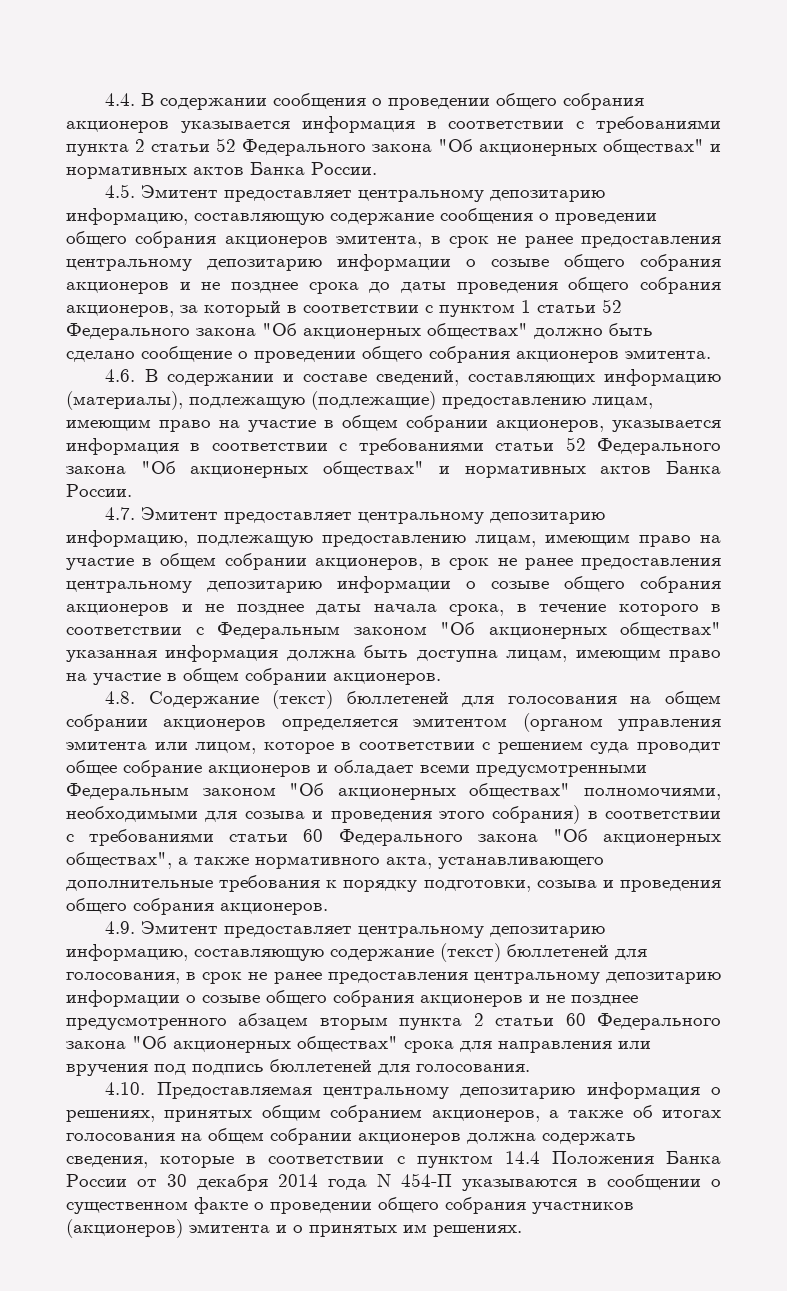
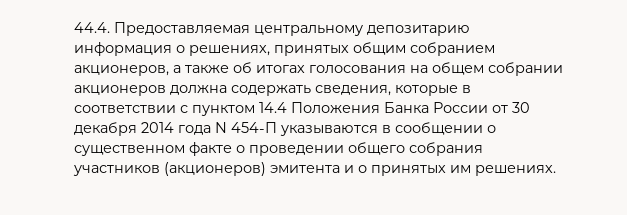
- 4.4. В содержании сообщения о проведении общего собрания акционеров указывается информация в соответствии с требованиями пункта 2 статьи 52 Федерального закона "Об акционерных обществах" и нормативных актов Банка России.
- 4.5. Эмитент предоставляет центральному депозитарию информацию, составляющую содержание сообщения о проведении общего собрания акционеров эмитента, в срок не ранее предоставления центральному депозитарию информации о созыве общего собрания акционеров и не позднее срока до даты проведения общего собрания акционеров, за который в соответствии с пунктом 1 статьи 52 Федерального закона "Об акционерных обществах" должно быть сделано сообщение о проведении общего собрания акционеров эмитента.
- 4.6. В содержании и составе сведений, составляющих информацию (материалы), подлежащую (подлежащие) предоставлению лицам, имеющим право на участие в общем собрании акционеров, указывается информация в соответствии с требованиями статьи 52 Федерального закона "Об акционерных обществах" и нормативных актов Банка России.
- 4.7. Эмитент предоставляет центральному депозитарию информацию, подлежащую предоставлению лицам, имеющим право на участие в общем собрании акционеров, в срок не ранее предоставления центральному депозитарию информации о созыве общего собрания акционеров и не позднее даты начала срока, в течение которого в соответствии с Федеральным законом "Об акционерных обществах" указанная информация должна быть доступна лицам, имеющим право на участие в общем собрании акционеров.
- 4.8. Содержание (текст) бюллетеней для голосования на общем собрании акционеров определяется эмитентом (органом управления эмитента или лицом, которое в соответствии с решением суда проводит общее собрание акционеров и обладает всеми предусмотренными Федеральным законом "Об акционерных обществах" полномочиями, необходимыми для созыва и проведения этого собрания) в соответствии с требованиями статьи 60 Федерального закона "Об акционерных обществах", а также нормативного акта, устанавливающего дополнительные требования к порядку подготовки, созыва и проведения общего собрания акционеров.
- 4.9. Эмитент предоставляет центральному депозитарию информацию, составляющую содержание (текст) бюллетеней для голосования, в срок не ранее предоставления центральному депозитарию информации о созыве общего собрания акционеров и не позднее предусмотренного абзацем вторым пункта 2 статьи 60 Федерального закона "Об акционерных обществах" срока для направления или вручения под подпись бюллетеней для голосования.
- 4.10. Предоставляемая центральному депозитарию информация о решениях, принятых общим собранием акционеров, а также об итогах голосования на общем собрании акционеров должна содержать сведения, которые в соответствии с пунктом 14.4 Положения Банка России от 30 декабря 2014 года N 454-П указываются в сообщении о существенном факте о проведении общего собрания участников (акционеров) эмитента и о принятых им решениях.
+ 44.4. Предоставляемая центральному депозитарию информация о решениях, принятых общим собранием акционеров, а также об итогах голосования на общем собрании акционеров должна содержать сведения, которые в соответствии с пунктом 14.4 Положения Банка России от 30 декабря 2014 года N 454-П указываются в сообщении о существенном факте о проведении общего собрания участников (акционеров) эмитента и о принятых им решениях.

